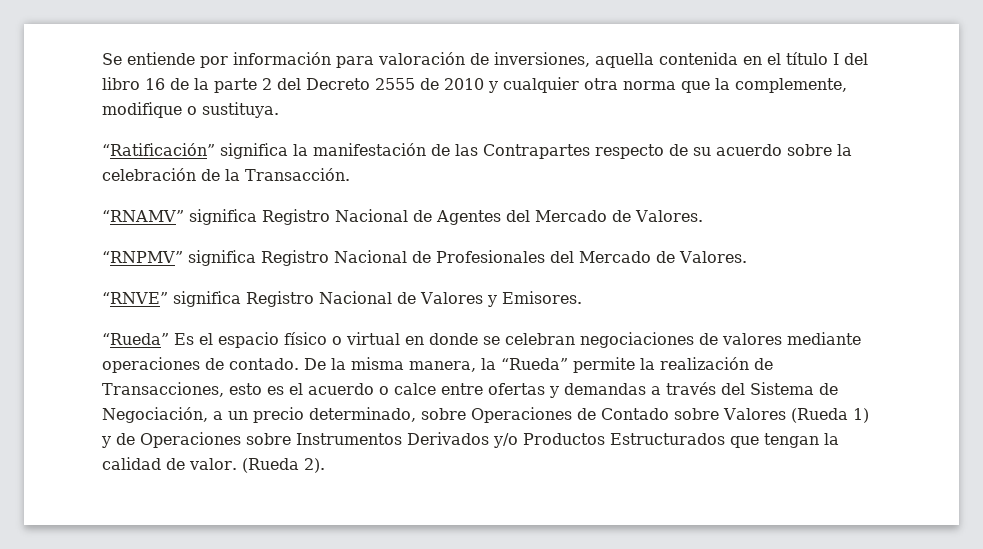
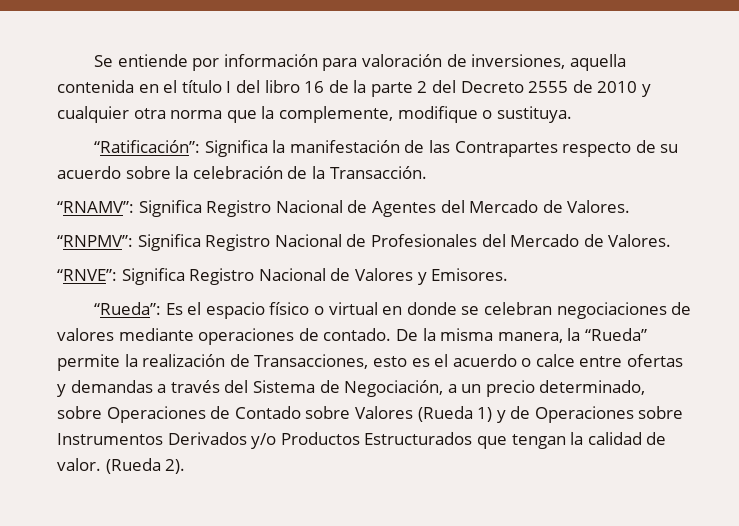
- “Ratificación” significa la manifestación de las Contrapartes respecto de su acuerdo sobre la celebración de la Transacción.
+ “Ratificación”: Significa la manifestación de las Contrapartes respecto de su acuerdo sobre la celebración de la Transacción.
- “RNAMV” significa Registro Nacional de Agentes del Mercado de Valores.
+ “RNAMV”: Significa Registro Nacional de Agentes del Mercado de Valores.
- “RNPMV” significa Registro Nacional de Profesionales del Mercado de Valores.
+ “RNPMV”: Significa Registro Nacional de Profesionales del Mercado de Valores.
- “RNVE” significa Registro Nacional de Valores y Emisores.
+ “RNVE”: Significa Registro Nacional de Valores y Emisores.
- “Rueda” Es el espacio físico o virtual en donde se celebran negociaciones de valores mediante operaciones de contado.
+ “Rueda”: Es el espacio físico o virtual en donde se celebran negociaciones de valores mediante operaciones de contado.

